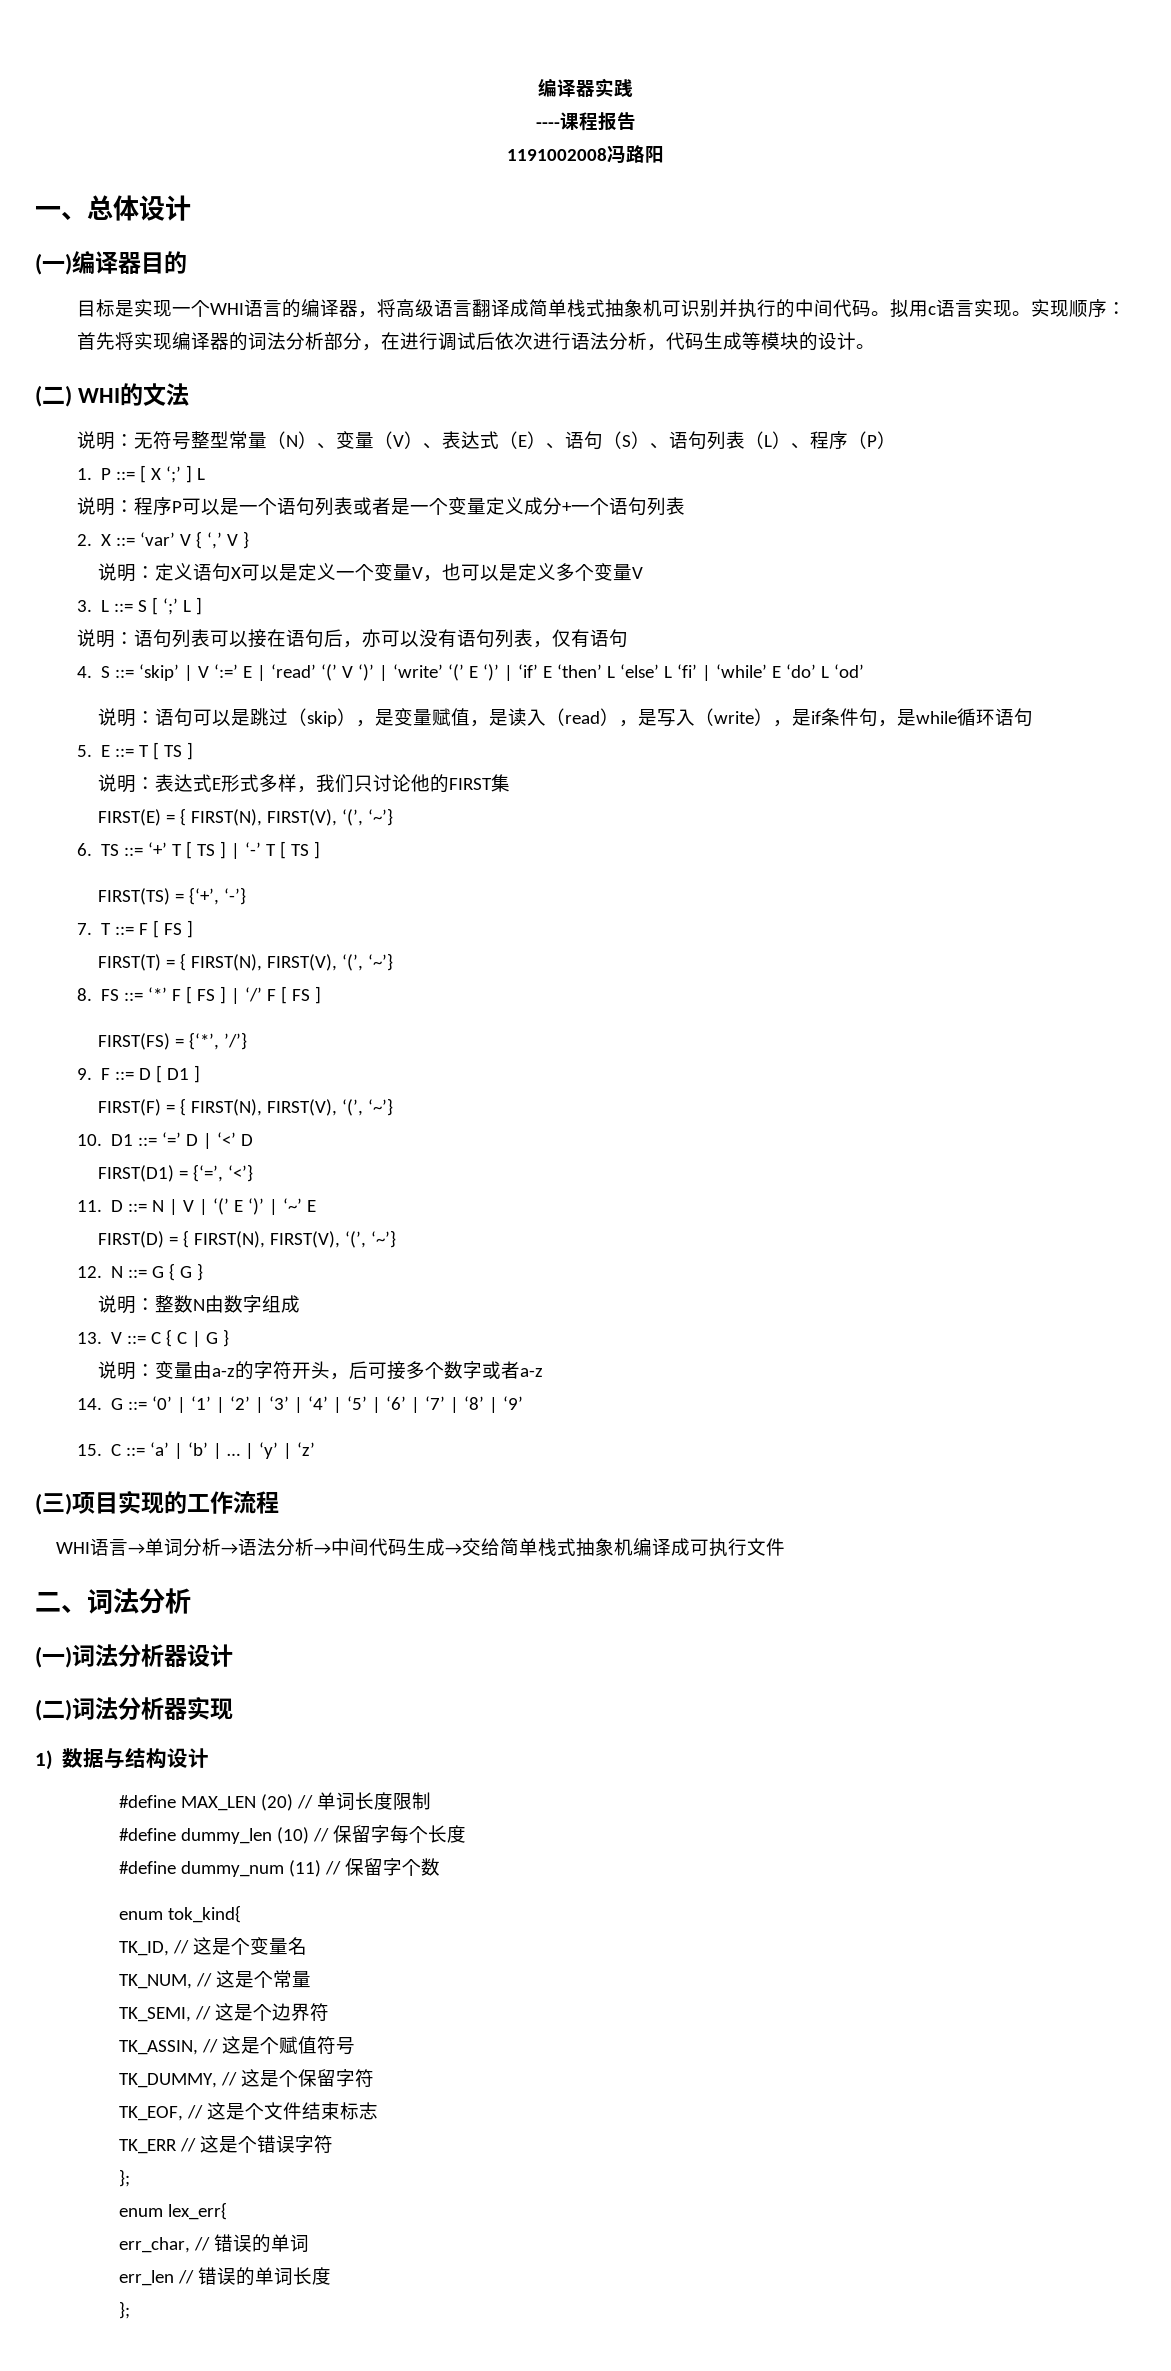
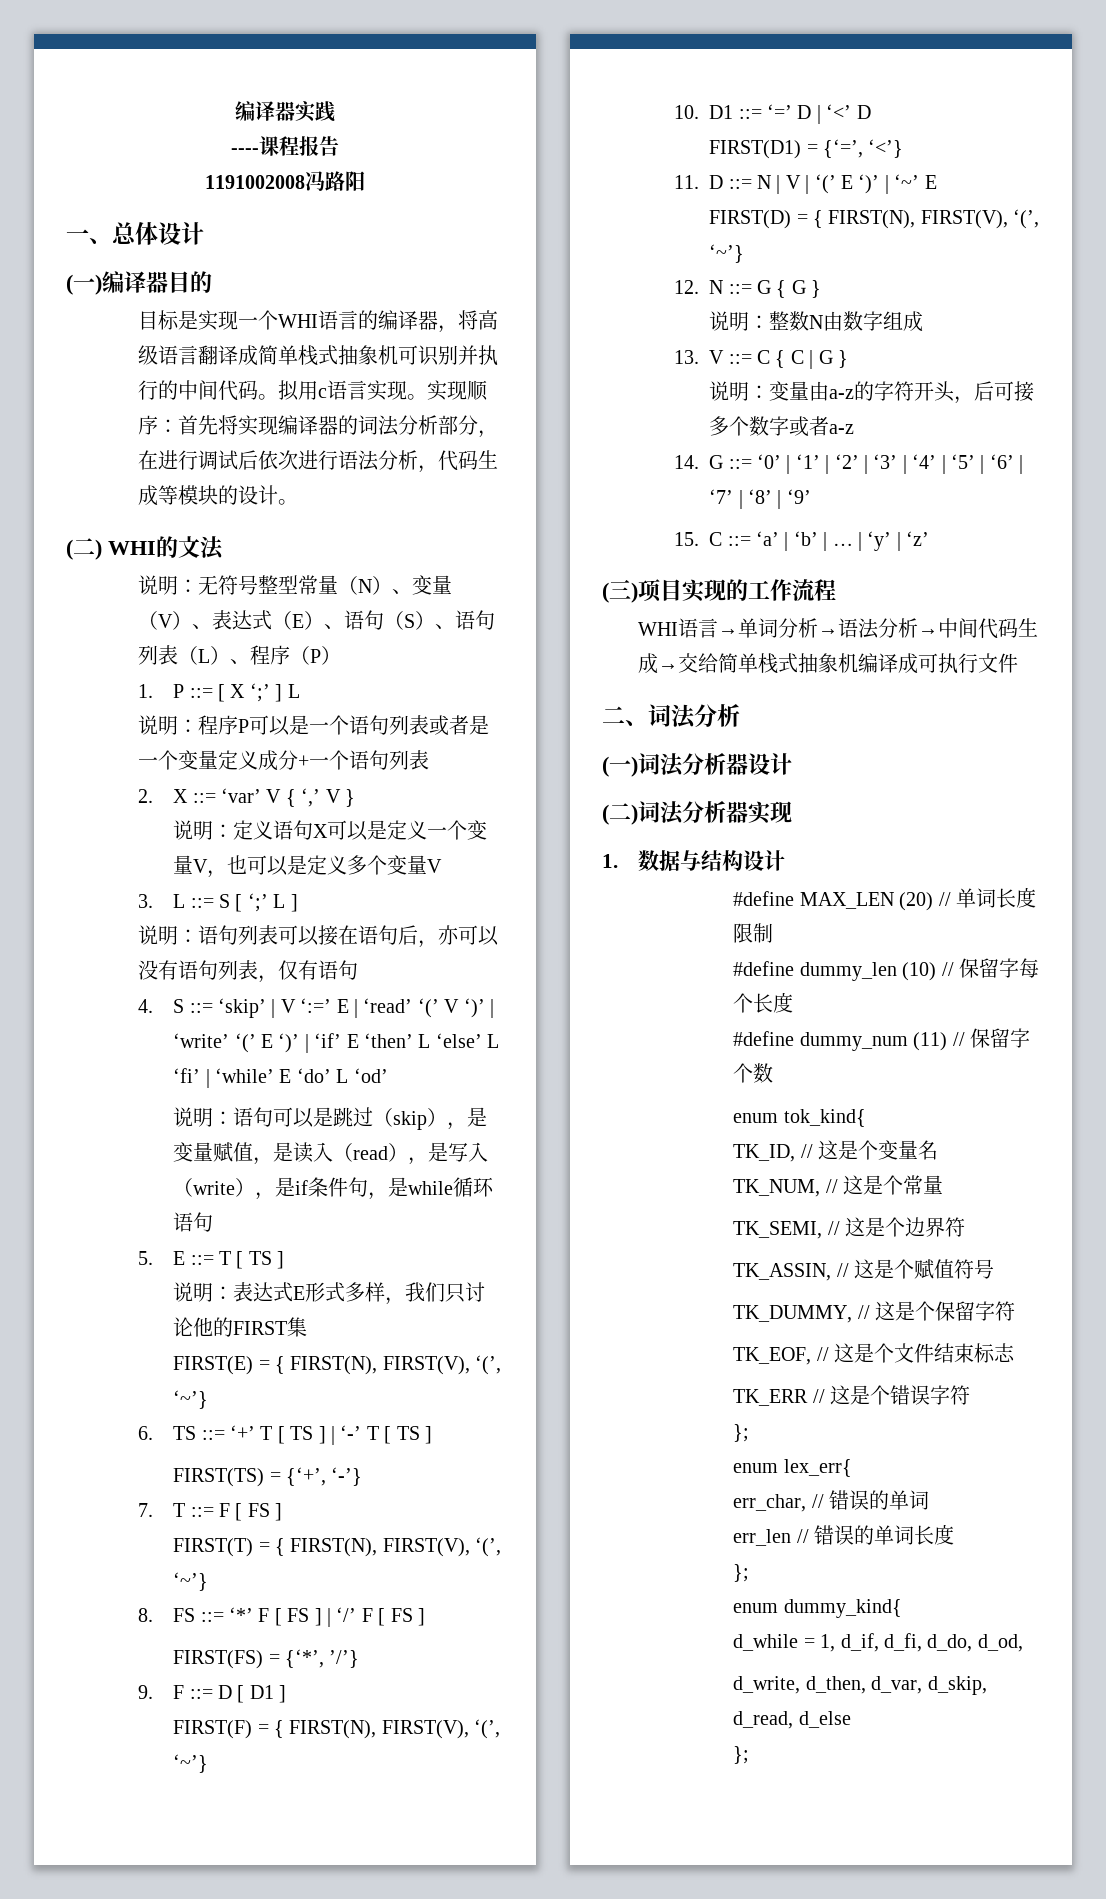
- 1)数据与结构设计
+ 1.数据与结构设计
+ enum dummy_kind{
+ d_while = 1, d_if, d_fi, d_do, d_od,
+ d_write, d_then, d_var, d_skip, d_read, d_else
+ };

